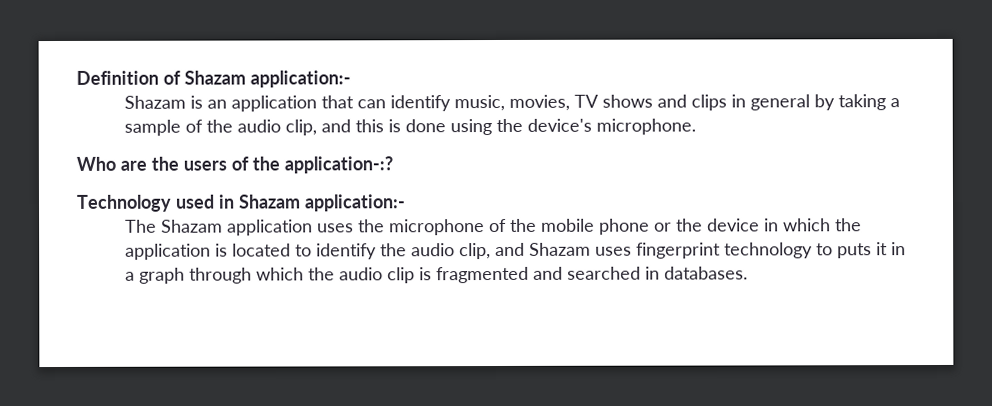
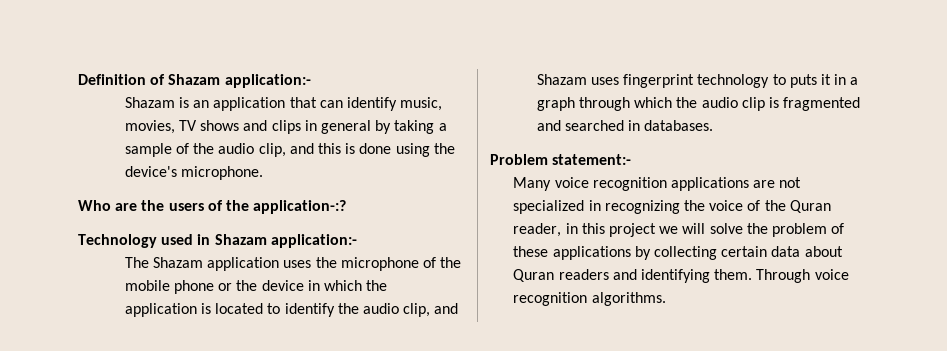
+ Problem statement:-
+ Many voice recognition applications are not specialized in recognizing the voice of the Quran reader, in this project we will solve the problem of these applications by collecting certain data about Quran readers and identifying them. Through voice recognition algorithms.

